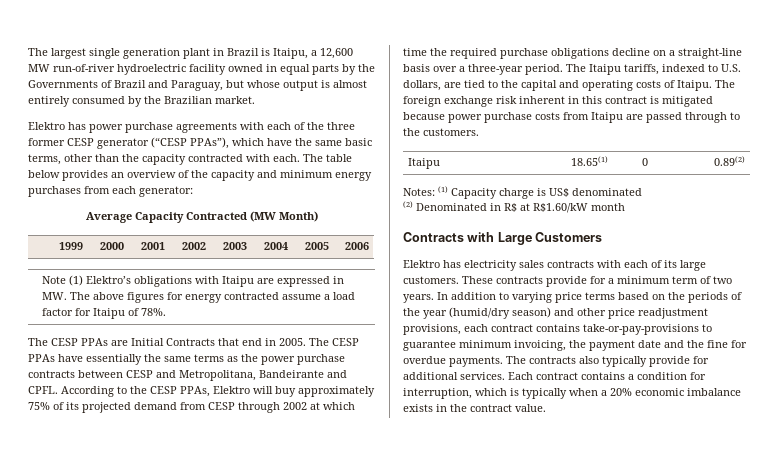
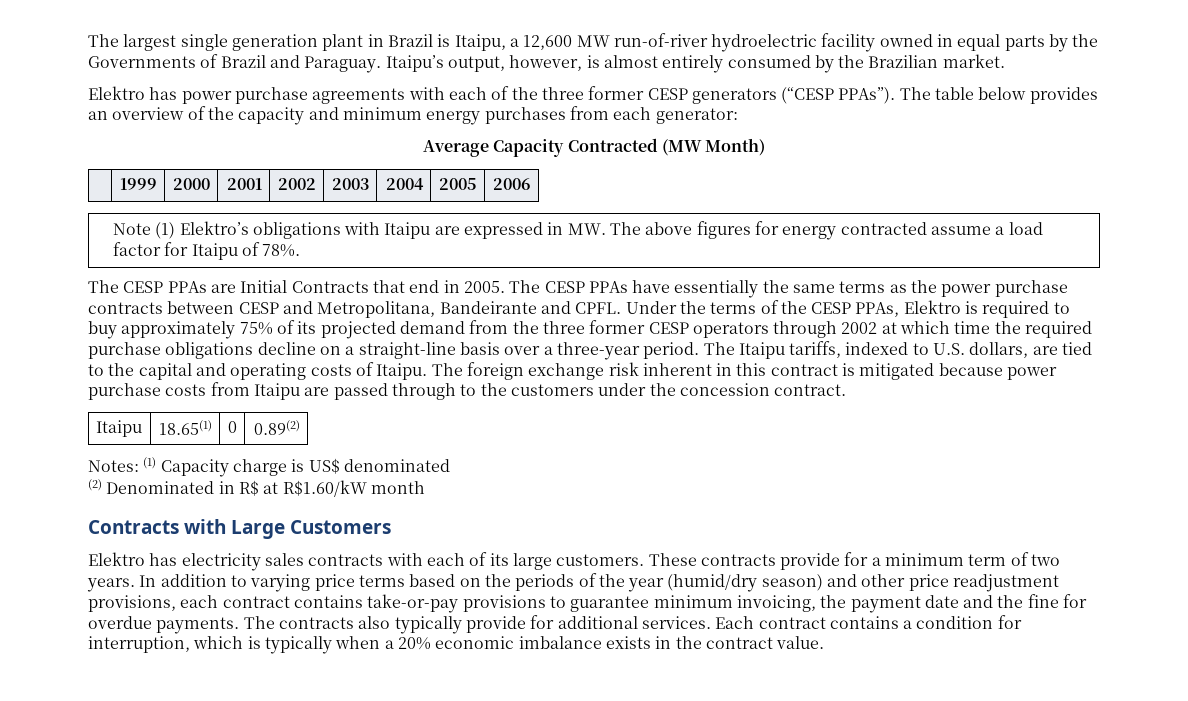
- The largest single generation plant in Brazil is Itaipu, a 12,600 MW run-of-river hydroelectric facility owned in equal parts by the Governments of Brazil and Paraguay, but whose output is almost entirely consumed by the Brazilian market.
+ The largest single generation plant in Brazil is Itaipu, a 12,600 MW run-of-river hydroelectric facility owned in equal parts by the Governments of Brazil and Paraguay. Itaipu’s output, however, is almost entirely consumed by the Brazilian market.
- Elektro has power purchase agreements with each of the three former CESP generator (“CESP PPAs”), which have the same basic terms, other than the capacity contracted with each.
+ Elektro has power purchase agreements with each of the three former CESP generators (“CESP PPAs”).
- According to the CESP PPAs, Elektro will buy approximately 75% of its projected demand from CESP through 2002 at which time the required purchase obligations decline on a straight-line basis over a three-year period.
+ Under the terms of the CESP PPAs, Elektro is required to buy approximately 75% of its projected demand from the three former CESP operators through 2002 at which time the required purchase obligations decline on a straight-line basis over a three-year period.
- The foreign exchange risk inherent in this contract is mitigated because power purchase costs from Itaipu are passed through to the customers.
+ The foreign exchange risk inherent in this contract is mitigated because power purchase costs from Itaipu are passed through to the customers under the concession contract.
- In addition to varying price terms based on the periods of the year (humid/dry season) and other price readjustment provisions, each contract contains take-or-pay-provisions to guarantee minimum invoicing, the payment date and the fine for overdue payments.
+ In addition to varying price terms based on the periods of the year (humid/dry season) and other price readjustment provisions, each contract contains take-or-pay provisions to guarantee minimum invoicing, the payment date and the fine for overdue payments.

